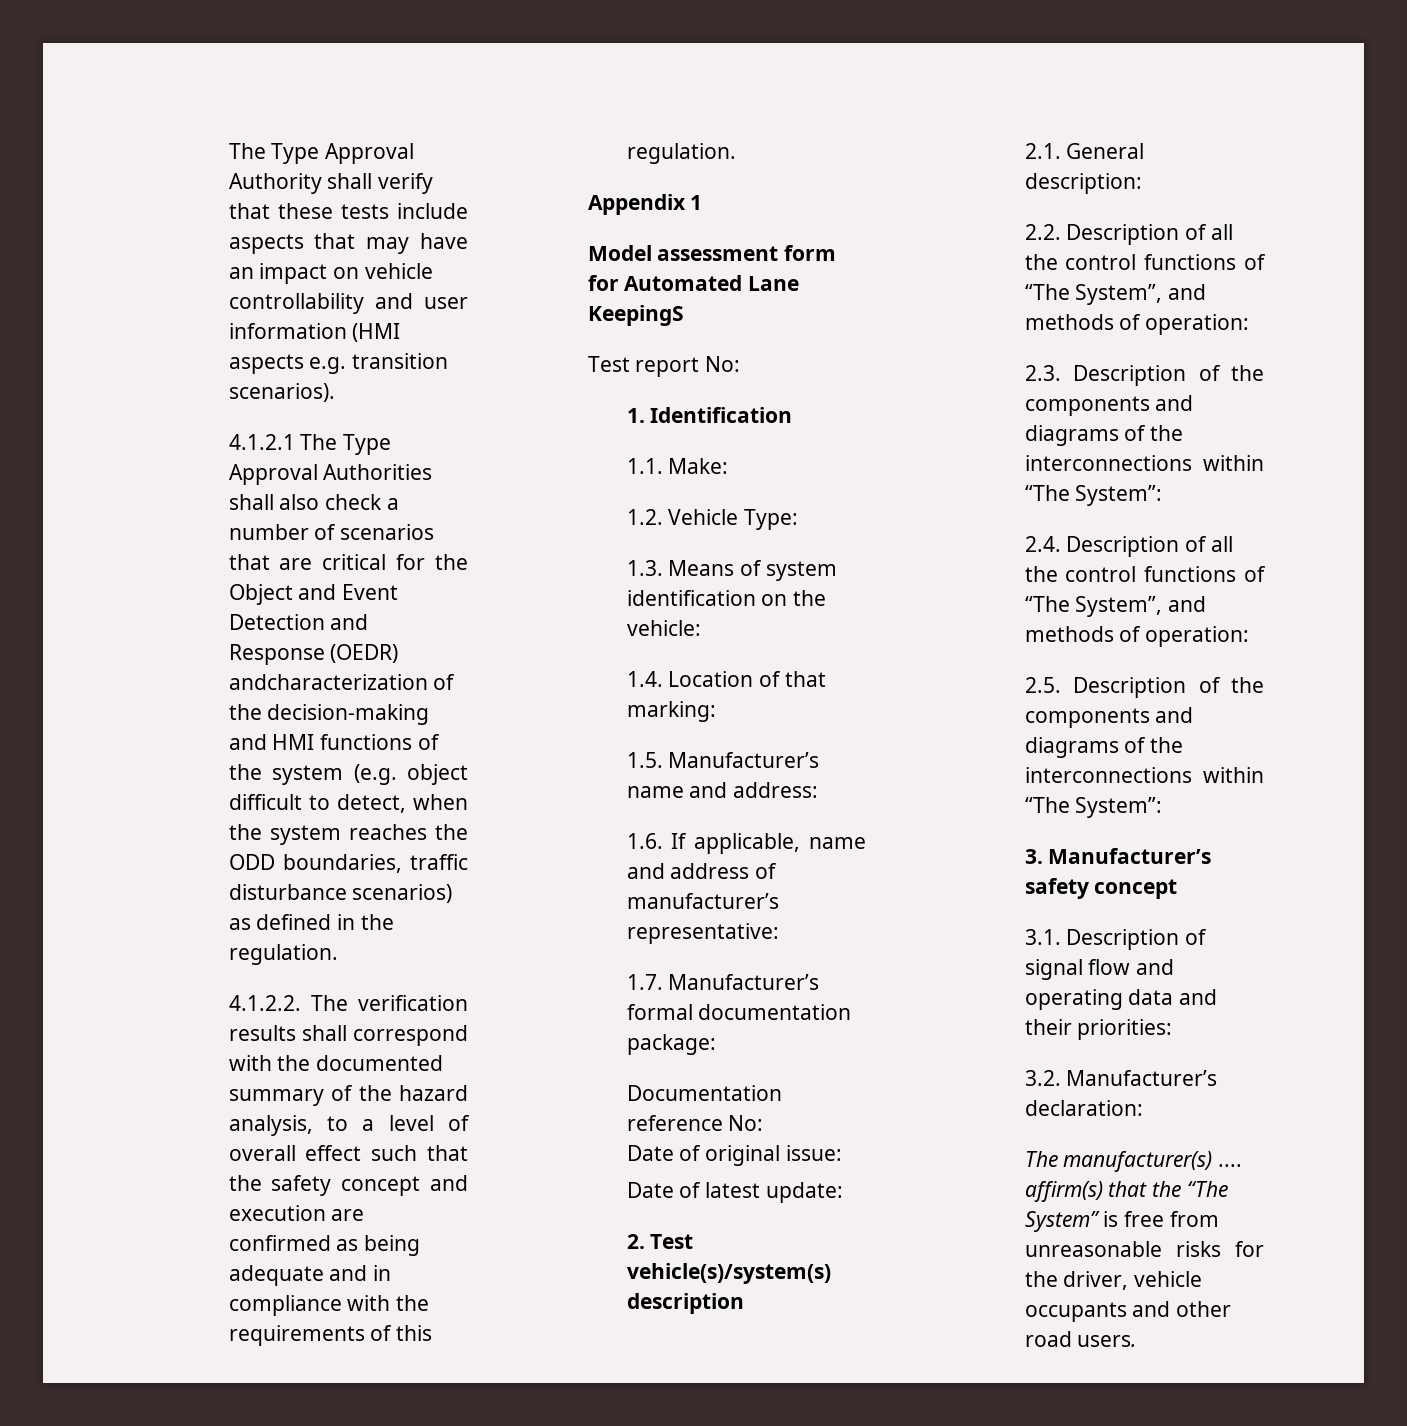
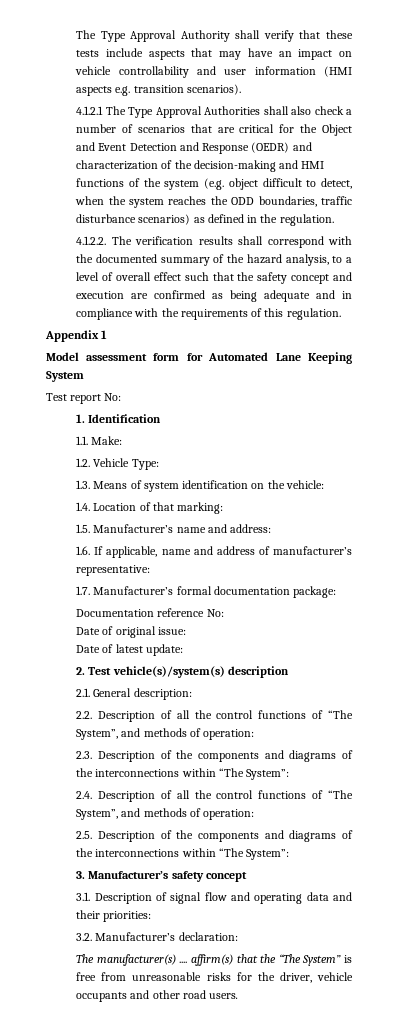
- 4.1.2.1 The Type Approval Authorities shall also check a number of scenarios that are critical for the Object and Event Detection and Response (OEDR) andcharacterization of the decision-making and HMI functions of the system (e.g. object difficult to detect, when the system reaches the ODD boundaries, traffic disturbance scenarios) as defined in the regulation.
+ 4.1.2.1 The Type Approval Authorities shall also check a number of scenarios that are critical for the Object and Event Detection and Response (OEDR) and characterization of the decision-making and HMI functions of the system (e.g. object difficult to detect, when the system reaches the ODD boundaries, traffic disturbance scenarios) as defined in the regulation.
- Model assessment form for Automated Lane KeepingS
+ Model assessment form for Automated Lane Keeping System

